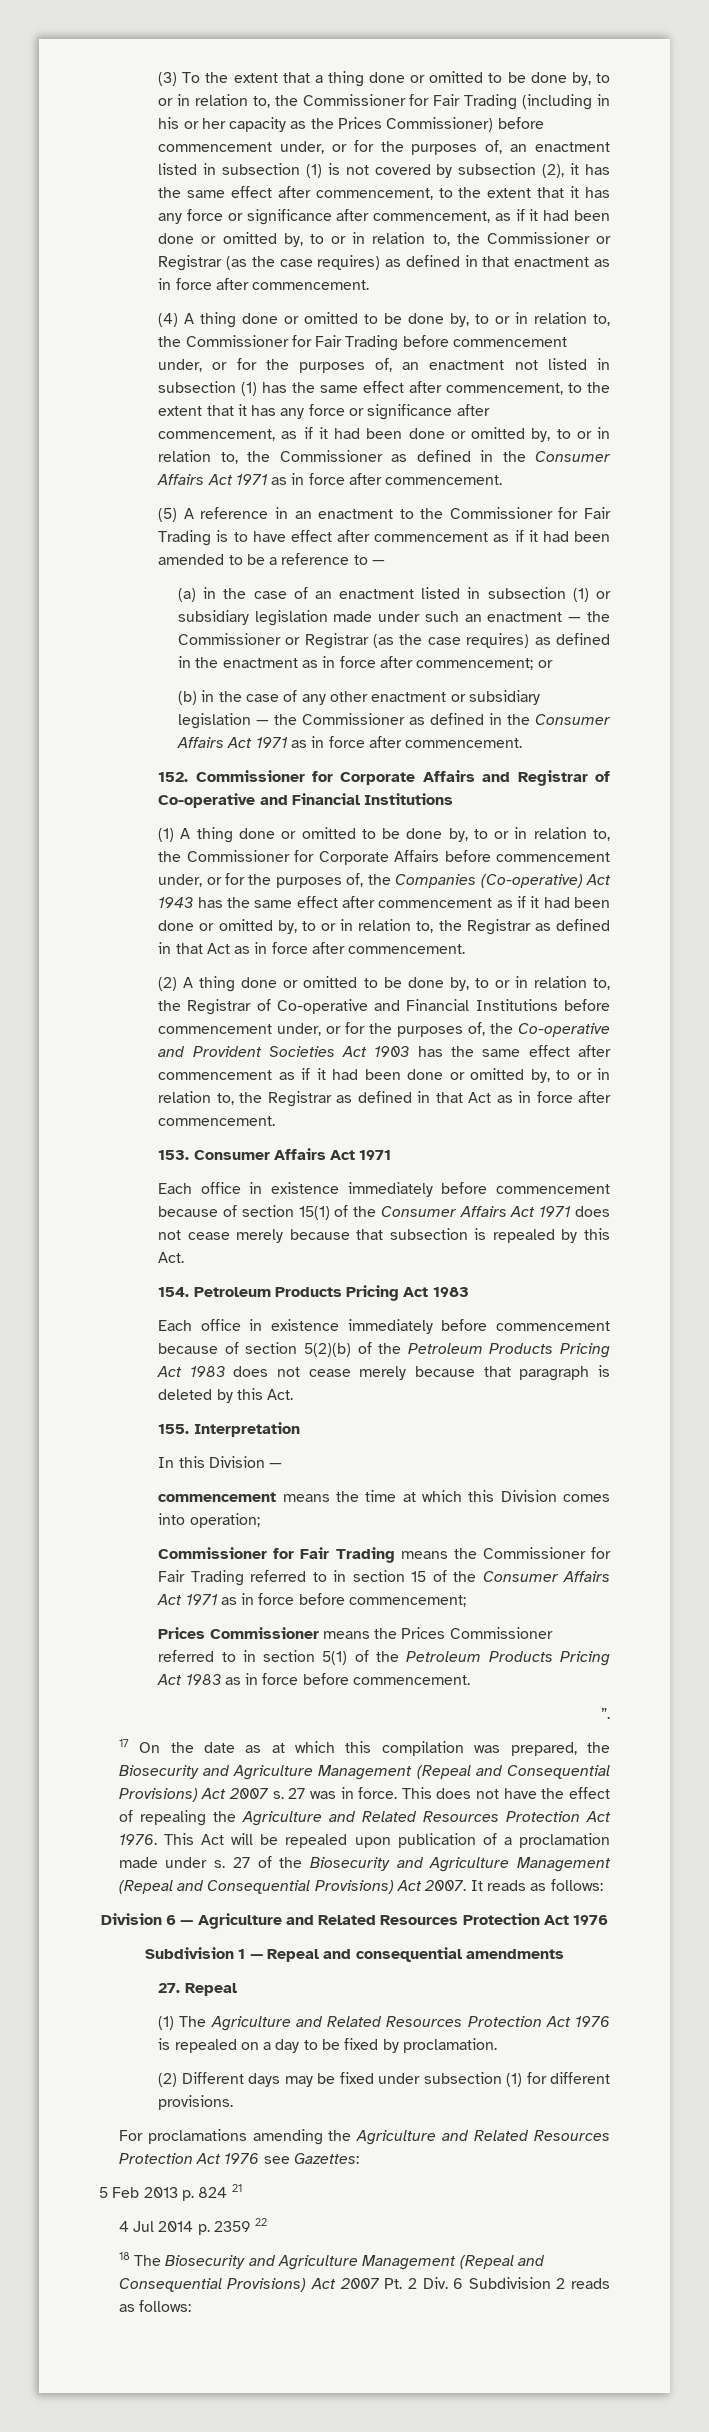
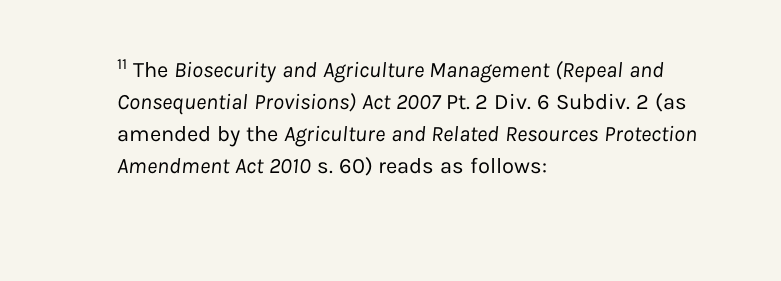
- (3) To the extent that a thing done or omitted to be done by, to or in relation to, the Commissioner for Fair Trading (including in his or her capacity as the Prices Commissioner) before commencement under, or for the purposes of, an enactment listed in subsection (1) is not covered by subsection (2), it has the same effect after commencement, to the extent that it has any force or significance after commencement, as if it had been done or omitted by, to or in relation to, the Commissioner or Registrar (as the case requires) as defined in that enactment as in force after commencement.
- (4) A thing done or omitted to be done by, to or in relation to, the Commissioner for Fair Trading before commencement under, or for the purposes of, an enactment not listed in subsection (1) has the same effect after commencement, to the extent that it has any force or significance after commencement, as if it had been done or omitted by, to or in relation to, the Commissioner as defined in the Consumer Affairs Act 1971 as in force after commencement.
- (5) A reference in an enactment to the Commissioner for Fair Trading is to have effect after commencement as if it had been amended to be a reference to —
- (a) in the case of an enactment listed in subsection (1) or subsidiary legislation made under such an enactment — the Commissioner or Registrar (as the case requires) as defined in the enactment as in force after commencement; or
- (b) in the case of any other enactment or subsidiary legislation — the Commissioner as defined in the Consumer Affairs Act 1971 as in force after commencement.
- 152. Commissioner for Corporate Affairs and Registrar of Co-operative and Financial Institutions
- (1) A thing done or omitted to be done by, to or in relation to, the Commissioner for Corporate Affairs before commencement under, or for the purposes of, the Companies (Co-operative) Act 1943 has the same effect after commencement as if it had been done or omitted by, to or in relation to, the Registrar as defined in that Act as in force after commencement.
- (2) A thing done or omitted to be done by, to or in relation to, the Registrar of Co-operative and Financial Institutions before commencement under, or for the purposes of, the Co-operative and Provident Societies Act 1903 has the same effect after commencement as if it had been done or omitted by, to or in relation to, the Registrar as defined in that Act as in force after commencement.
- 153. Consumer Affairs Act 1971
- Each office in existence immediately before commencement because of section 15(1) of the Consumer Affairs Act 1971 does not cease merely because that subsection is repealed by this Act.
- 154. Petroleum Products Pricing Act 1983
- Each office in existence immediately before commencement because of section 5(2)(b) of the Petroleum Products Pricing Act 1983 does not cease merely because that paragraph is deleted by this Act.
- 155. Interpretation
- In this Division —
- commencement means the time at which this Division comes into operation;
- Commissioner for Fair Trading means the Commissioner for Fair Trading referred to in section 15 of the Consumer Affairs Act 1971 as in force before commencement;
- Prices Commissioner means the Prices Commissioner referred to in section 5(1) of the Petroleum Products Pricing Act 1983 as in force before commencement.
- ”.
- 17 On the date as at which this compilation was prepared, the Biosecurity and Agriculture Management (Repeal and Consequential Provisions) Act 2007 s. 27 was in force. This does not have the effect of repealing the Agriculture and Related Resources Protection Act 1976. This Act will be repealed upon publication of a proclamation made under s. 27 of the Biosecurity and Agriculture Management (Repeal and Consequential Provisions) Act 2007. It reads as follows:
- Division 6 — Agriculture and Related Resources Protection Act 1976
- Subdivision 1 — Repeal and consequential amendments
- 27. Repeal
- (1) The Agriculture and Related Resources Protection Act 1976 is repealed on a day to be fixed by proclamation.
- (2) Different days may be fixed under subsection (1) for different provisions.
- For proclamations amending the Agriculture and Related Resources Protection Act 1976 see Gazettes:
- 5 Feb 2013 p. 824 21
- 4 Jul 2014 p. 2359 22
- 18 The Biosecurity and Agriculture Management (Repeal and Consequential Provisions) Act 2007 Pt. 2 Div. 6 Subdivision 2 reads as follows:
+ 11 The Biosecurity and Agriculture Management (Repeal and Consequential Provisions) Act 2007 Pt. 2 Div. 6 Subdiv. 2 (as amended by the Agriculture and Related Resources Protection Amendment Act 2010 s. 60) reads as follows:

